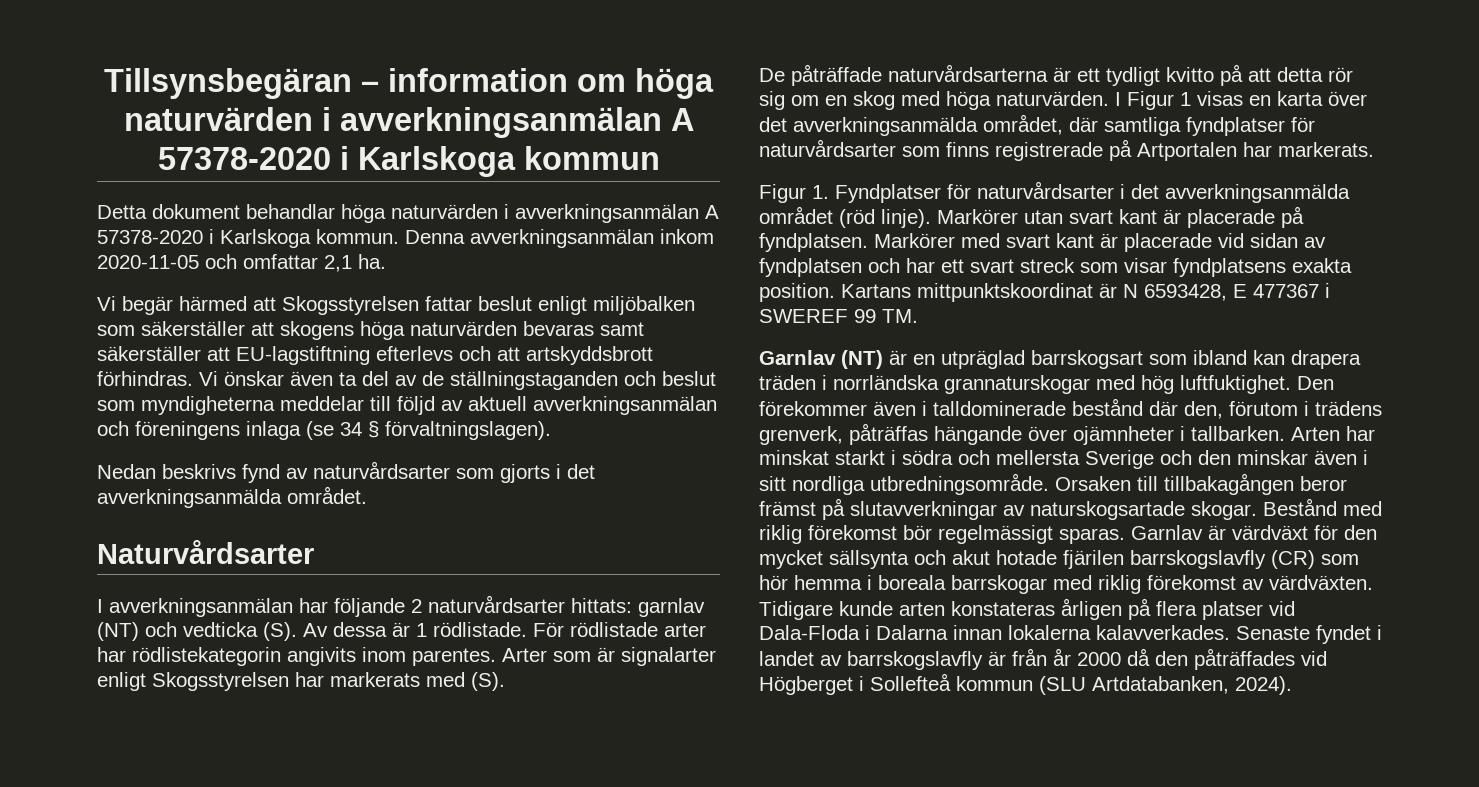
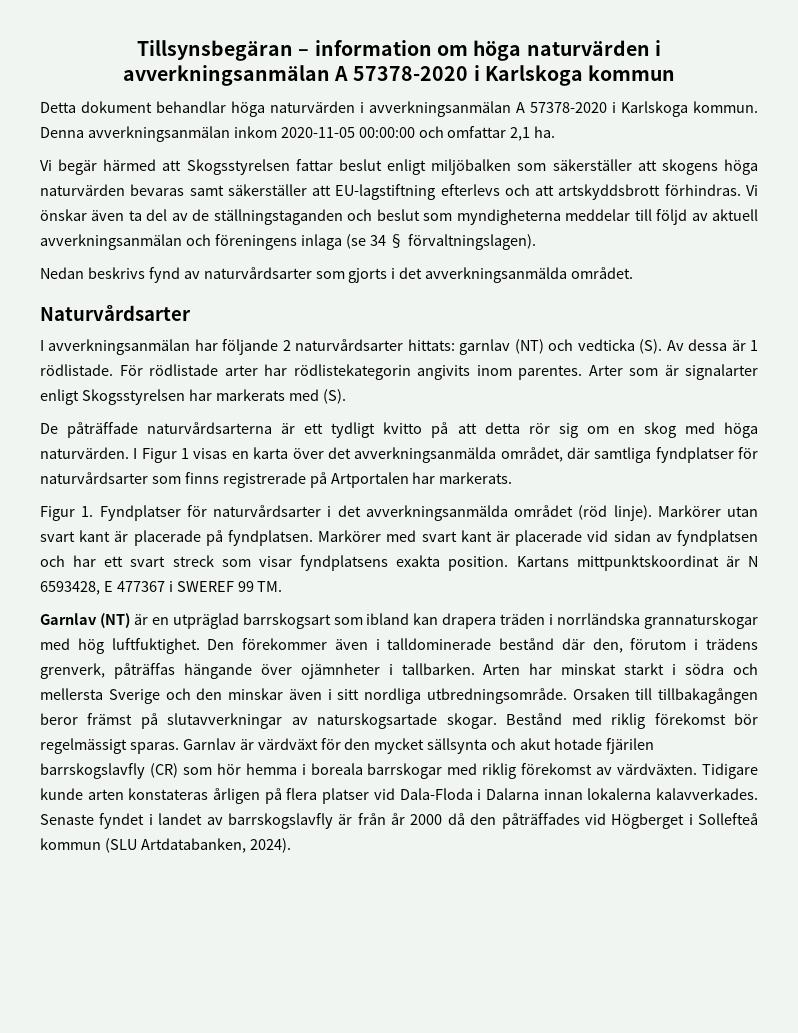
- Denna avverkningsanmälan inkom 2020-11-05 och omfattar 2,1 ha.
+ Denna avverkningsanmälan inkom 2020-11-05 00:00:00 och omfattar 2,1 ha.

